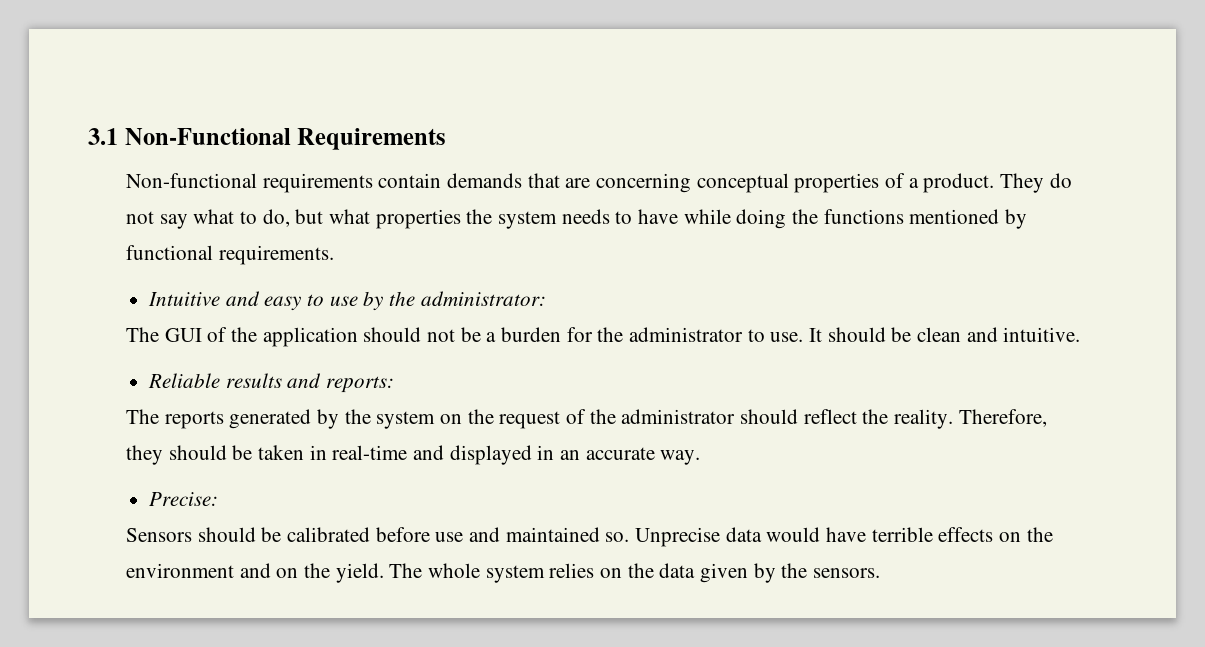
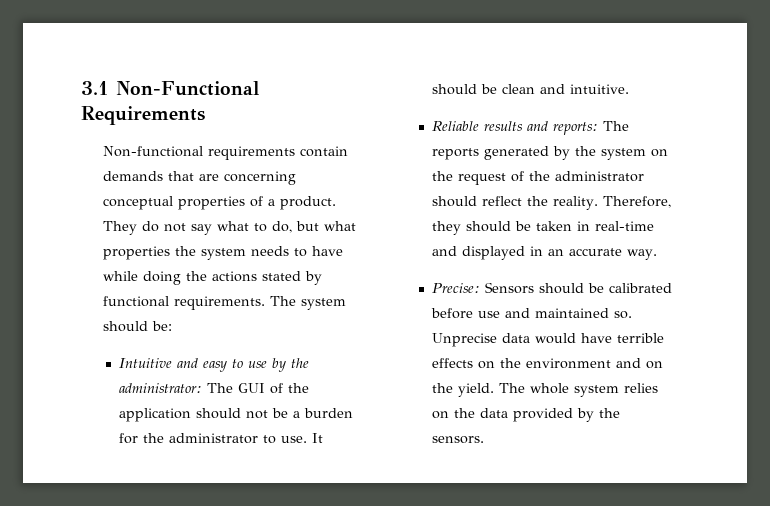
- They do not say what to do, but what properties the system needs to have while doing the functions mentioned by functional requirements.
+ They do not say what to do, but what properties the system needs to have while doing the actions stated by functional requirements. The system should be:
- Intuitive and easy to use by the administrator:
- The GUI of the application should not be a burden for the administrator to use.
+ Intuitive and easy to use by the administrator: The GUI of the application should not be a burden for the administrator to use.
- Reliable results and reports:
- The reports generated by the system on the request of the administrator should reflect the reality.
+ Reliable results and reports: The reports generated by the system on the request of the administrator should reflect the reality.
- Precise:
- Sensors should be calibrated before use and maintained so.
+ Precise: Sensors should be calibrated before use and maintained so.
- The whole system relies on the data given by the sensors.
+ The whole system relies on the data provided by the sensors.

